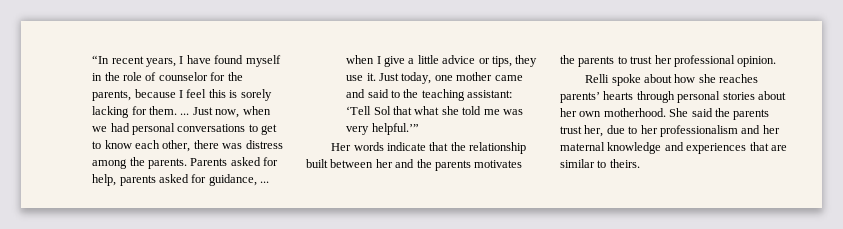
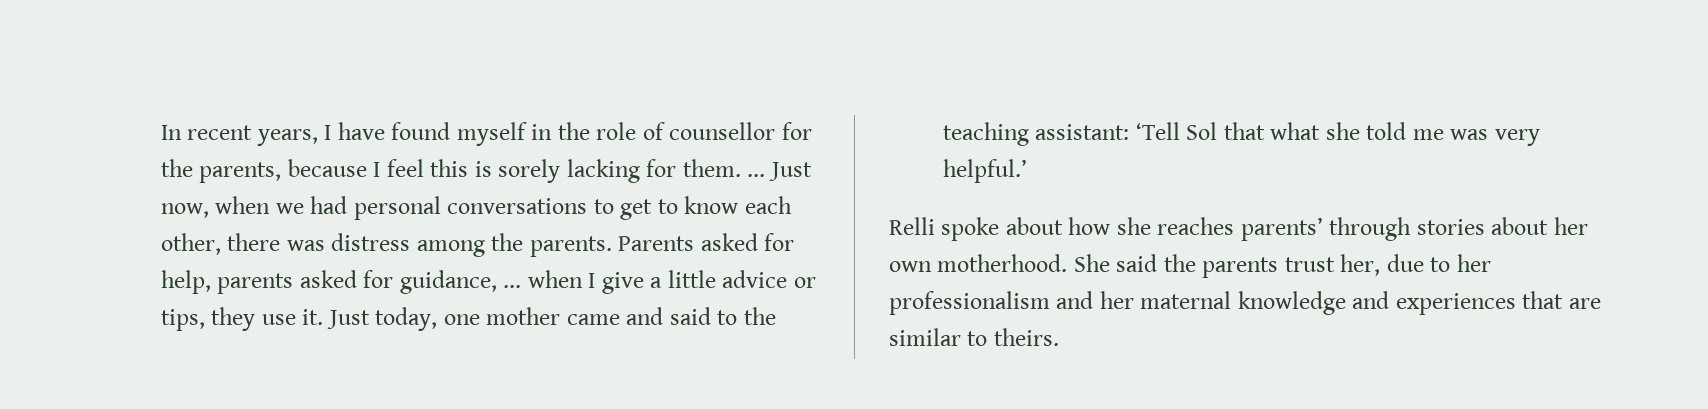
- “In recent years, I have found myself in the role of counselor for the parents, because I feel this is sorely lacking for them. ...
+ In recent years, I have found myself in the role of counsellor for the parents, because I feel this is sorely lacking for them. ...
- Just today, one mother came and said to the teaching assistant: ‘Tell Sol that what she told me was very helpful.’”
- Her words indicate that the relationship built between her and the parents motivates the parents to trust her professional opinion.
+ Just today, one mother came and said to the teaching assistant: ‘Tell Sol that what she told me was very helpful.’
- Relli spoke about how she reaches parents’ hearts through personal stories about her own motherhood.
+ Relli spoke about how she reaches parents’ through stories about her own motherhood.

